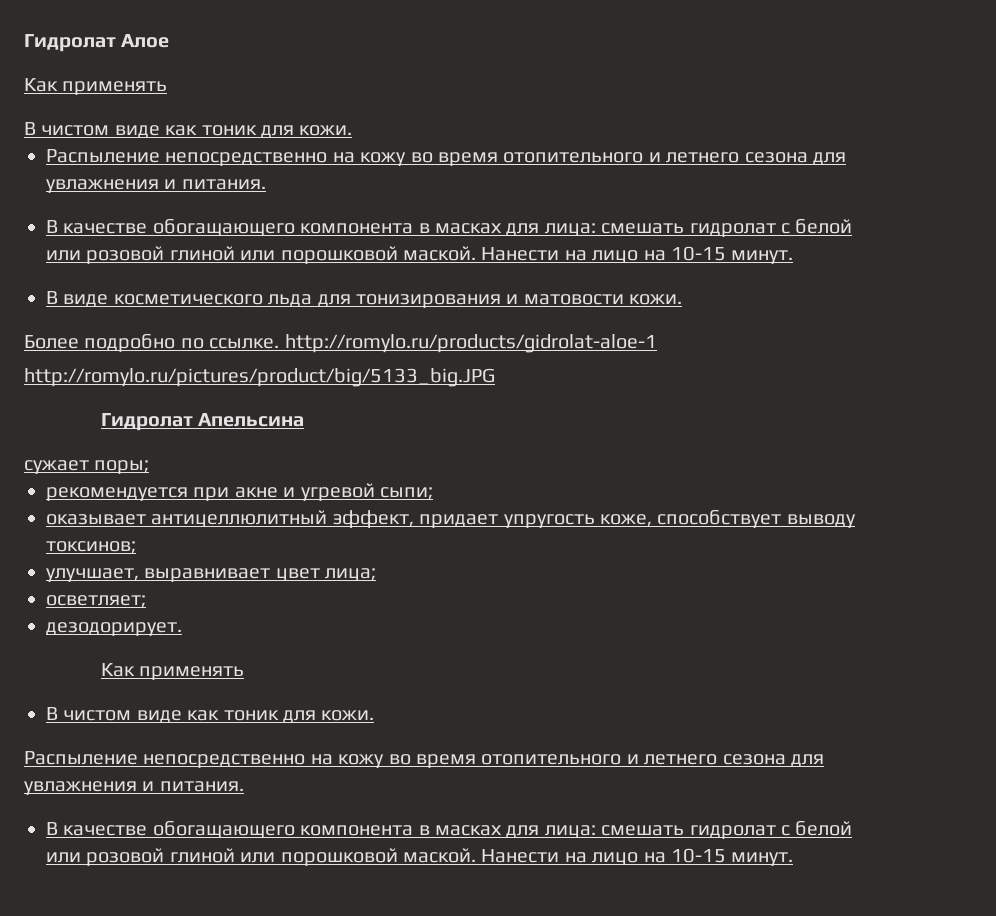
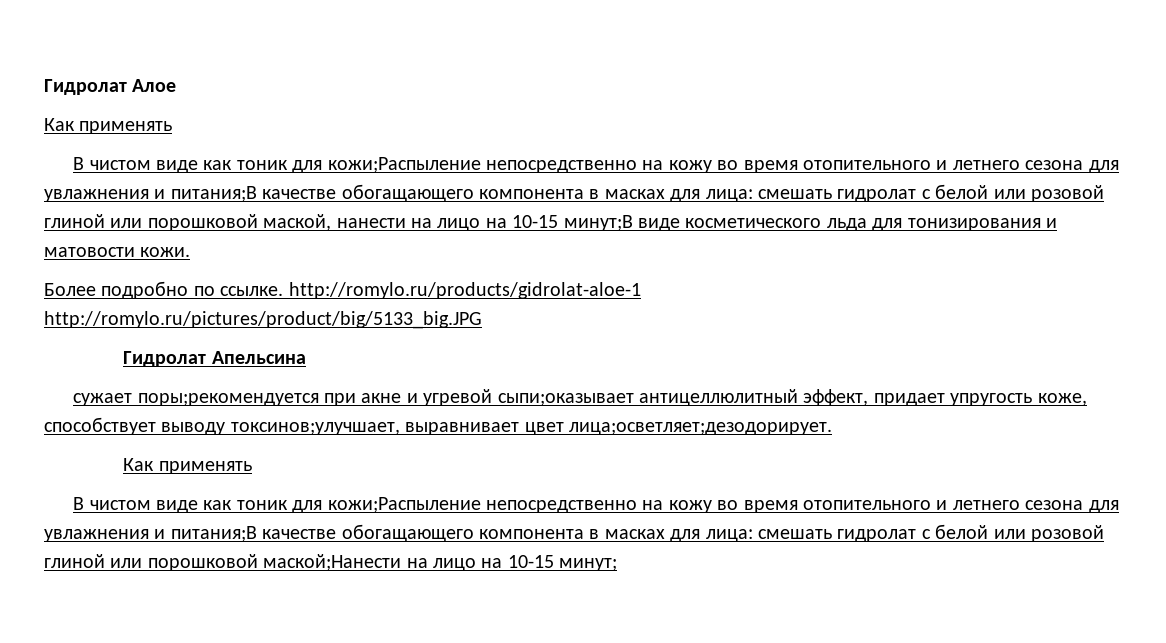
  Гидролат Алое
  Как применять
- В чистом виде как тоник для кожи.
- Распыление непосредственно на кожу во время отопительного и летнего сезона для увлажнения и питания.
- В качестве обогащающего компонента в масках для лица: смешать гидролат с белой или розовой глиной или порошковой маской. Нанести на лицо на 10-15 минут.
- В виде косметического льда для тонизирования и матовости кожи.
+ В чистом виде как тоник для кожи;Распыление непосредственно на кожу во время отопительного и летнего сезона для увлажнения и питания;В качестве обогащающего компонента в масках для лица: смешать гидролат с белой или розовой глиной или порошковой маской, нанести на лицо на 10-15 минут;В виде косметического льда для тонизирования и матовости кожи.
- сужает поры;
- рекомендуется при акне и угревой сыпи;
- оказывает антицеллюлитный эффект, придает упругость коже, способствует выводу токсинов;
- улучшает, выравнивает цвет лица;
- осветляет;
- дезодорирует.
+ сужает поры;рекомендуется при акне и угревой сыпи;оказывает антицеллюлитный эффект, придает упругость коже, способствует выводу токсинов;улучшает, выравнивает цвет лица;осветляет;дезодорирует.
  Как применять
- В чистом виде как тоник для кожи.
- Распыление непосредственно на кожу во время отопительного и летнего сезона для увлажнения и питания.
- В качестве обогащающего компонента в масках для лица: смешать гидролат с белой или розовой глиной или порошковой маской. Нанести на лицо на 10-15 минут.
+ В чистом виде как тоник для кожи;Распыление непосредственно на кожу во время отопительного и летнего сезона для увлажнения и питания;В качестве обогащающего компонента в масках для лица: смешать гидролат с белой или розовой глиной или порошковой маской;Нанести на лицо на 10-15 минут;

